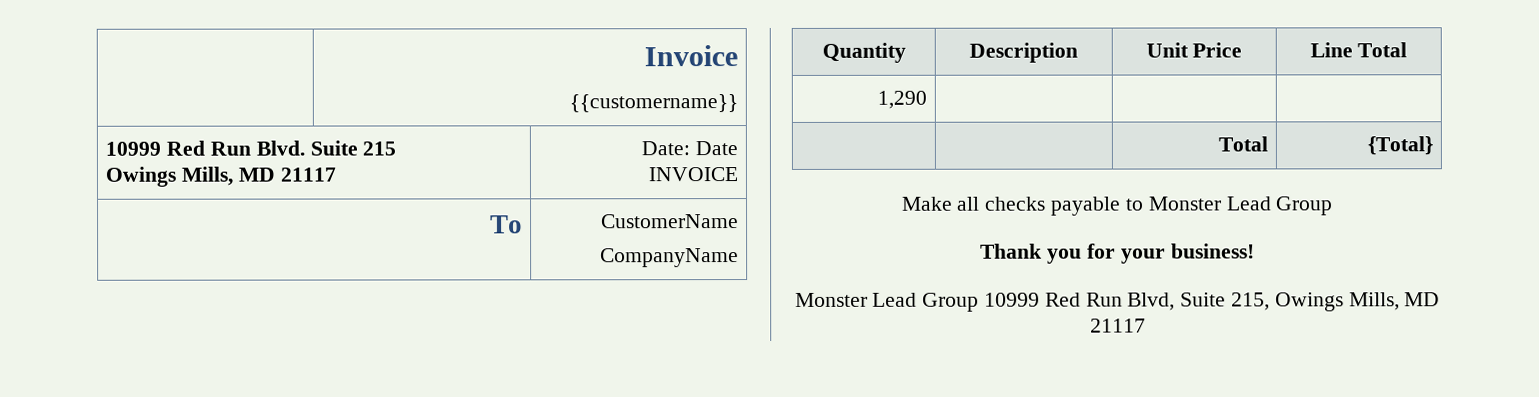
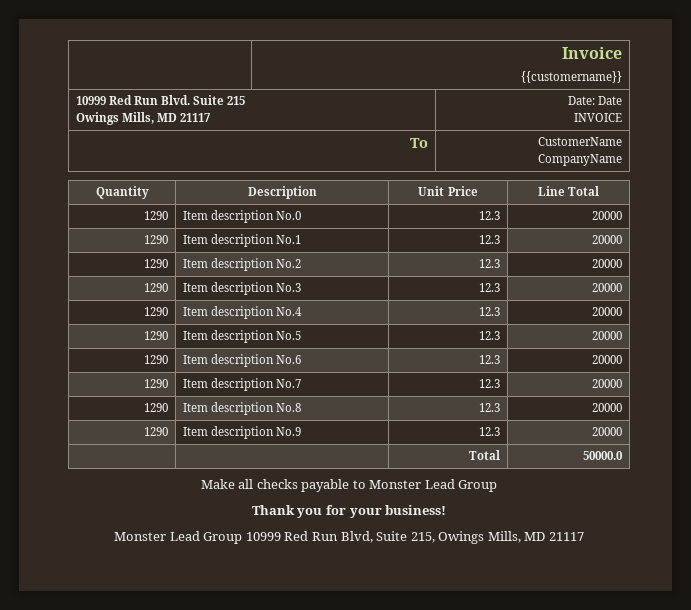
- 1,290 | | |
+ 1290 | Item description No.0 | 12.3 | 20000
+ 1290 | Item description No.1 | 12.3 | 20000
+ 1290 | Item description No.2 | 12.3 | 20000
+ 1290 | Item description No.3 | 12.3 | 20000
+ 1290 | Item description No.4 | 12.3 | 20000
+ 1290 | Item description No.5 | 12.3 | 20000
+ 1290 | Item description No.6 | 12.3 | 20000
+ 1290 | Item description No.7 | 12.3 | 20000
+ 1290 | Item description No.8 | 12.3 | 20000
+ 1290 | Item description No.9 | 12.3 | 20000
- | | Total | {Total}
+ | | Total | 50000.0

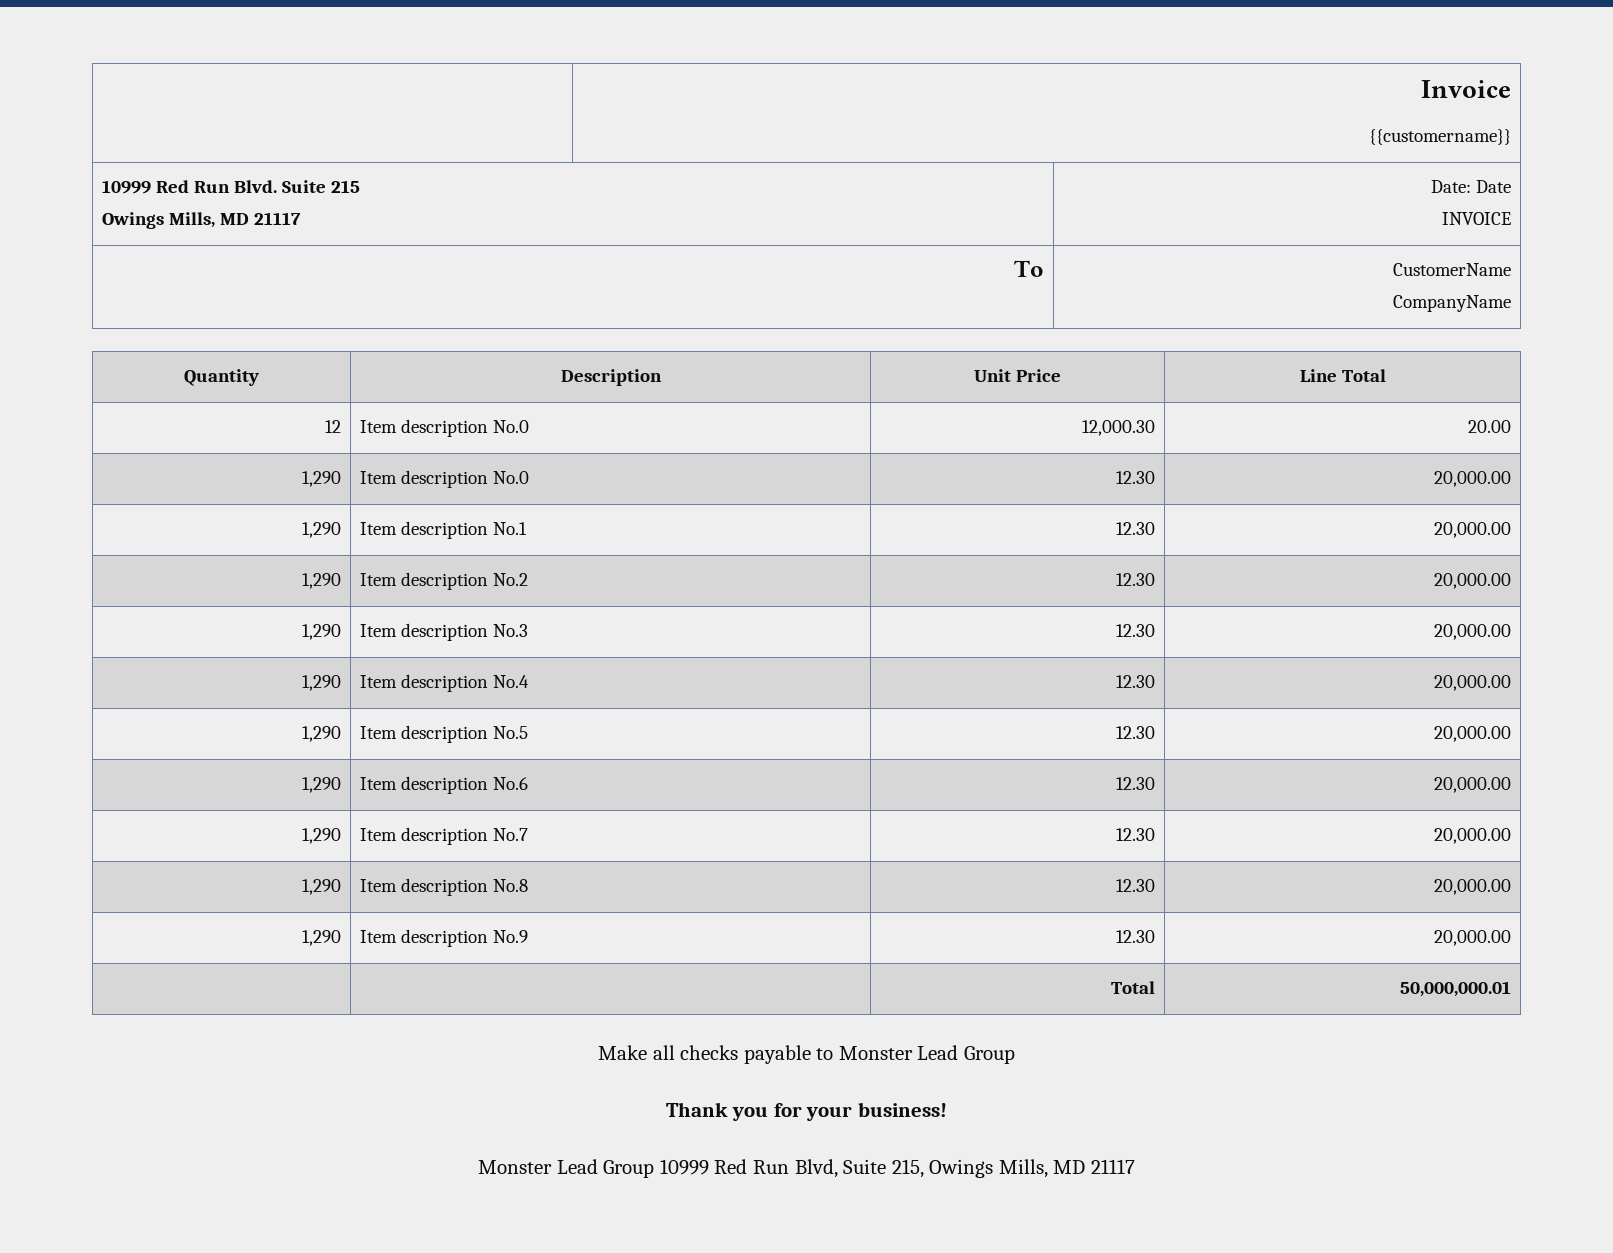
- 1290 | Item description No.0 | 12.3 | 20000
- 1290 | Item description No.1 | 12.3 | 20000
- 1290 | Item description No.2 | 12.3 | 20000
- 1290 | Item description No.3 | 12.3 | 20000
- 1290 | Item description No.4 | 12.3 | 20000
- 1290 | Item description No.5 | 12.3 | 20000
- 1290 | Item description No.6 | 12.3 | 20000
- 1290 | Item description No.7 | 12.3 | 20000
- 1290 | Item description No.8 | 12.3 | 20000
- 1290 | Item description No.9 | 12.3 | 20000
+ 12 | Item description No.0 | 12,000.30 | 20.00
+ 1,290 | Item description No.0 | 12.30 | 20,000.00
+ 1,290 | Item description No.1 | 12.30 | 20,000.00
+ 1,290 | Item description No.2 | 12.30 | 20,000.00
+ 1,290 | Item description No.3 | 12.30 | 20,000.00
+ 1,290 | Item description No.4 | 12.30 | 20,000.00
+ 1,290 | Item description No.5 | 12.30 | 20,000.00
+ 1,290 | Item description No.6 | 12.30 | 20,000.00
+ 1,290 | Item description No.7 | 12.30 | 20,000.00
+ 1,290 | Item description No.8 | 12.30 | 20,000.00
+ 1,290 | Item description No.9 | 12.30 | 20,000.00
- | | Total | 50000.0
+ | | Total | 50,000,000.01

